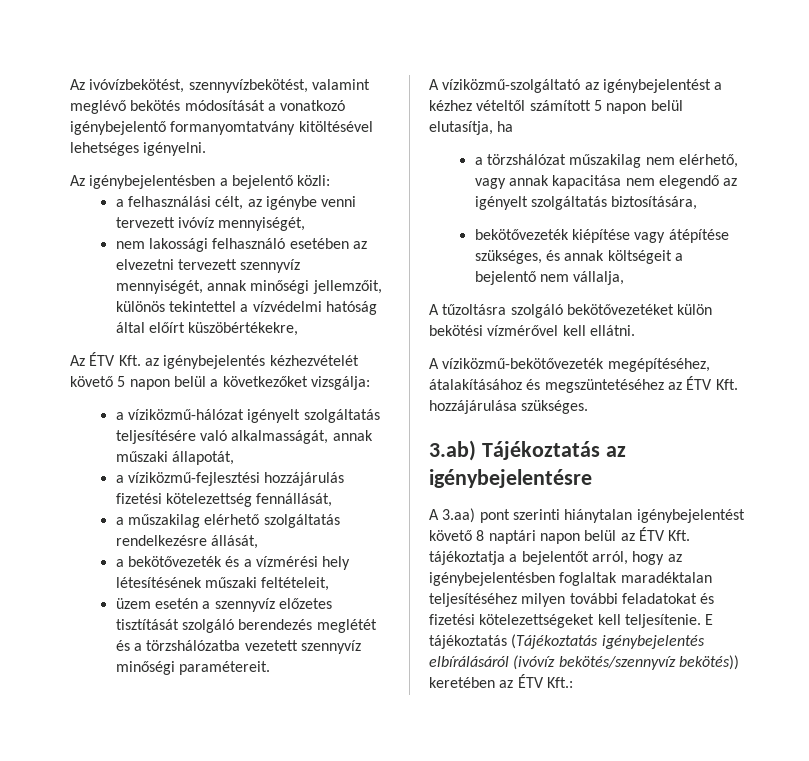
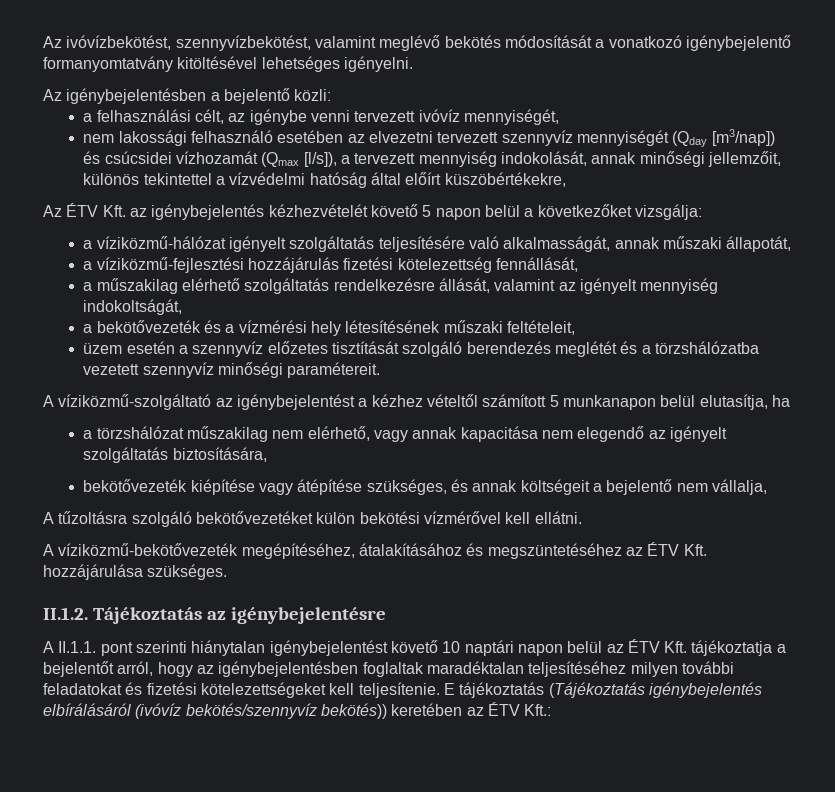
- nem lakossági felhasználó esetében az elvezetni tervezett szennyvíz mennyiségét, annak minőségi jellemzőit, különös tekintettel a vízvédelmi hatóság által előírt küszöbértékekre,
+ nem lakossági felhasználó esetében az elvezetni tervezett szennyvíz mennyiségét (Qday [m3/nap]) és csúcsidei vízhozamát (Qmax [l/s]), a tervezett mennyiség indokolását, annak minőségi jellemzőit, különös tekintettel a vízvédelmi hatóság által előírt küszöbértékekre,
- a műszakilag elérhető szolgáltatás rendelkezésre állását,
+ a műszakilag elérhető szolgáltatás rendelkezésre állását, valamint az igényelt mennyiség indokoltságát,
- A víziközmű-szolgáltató az igénybejelentést a kézhez vételtől számított 5 napon belül elutasítja, ha
+ A víziközmű-szolgáltató az igénybejelentést a kézhez vételtől számított 5 munkanapon belül elutasítja, ha
- 3.ab) Tájékoztatás az igénybejelentésre
+ II.1.2. Tájékoztatás az igénybejelentésre
- A 3.aa) pont szerinti hiánytalan igénybejelentést követő 8 naptári napon belül az ÉTV Kft. tájékoztatja a bejelentőt arról, hogy az igénybejelentésben foglaltak maradéktalan teljesítéséhez milyen további feladatokat és fizetési kötelezettségeket kell teljesítenie.
+ A II.1.1. pont szerinti hiánytalan igénybejelentést követő 10 naptári napon belül az ÉTV Kft. tájékoztatja a bejelentőt arról, hogy az igénybejelentésben foglaltak maradéktalan teljesítéséhez milyen további feladatokat és fizetési kötelezettségeket kell teljesítenie.

